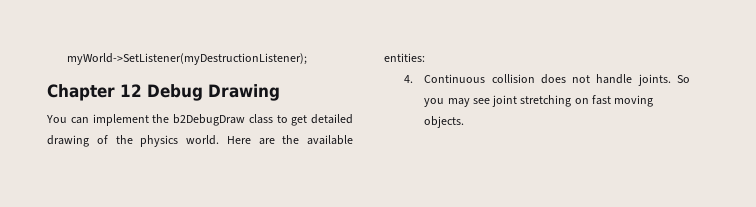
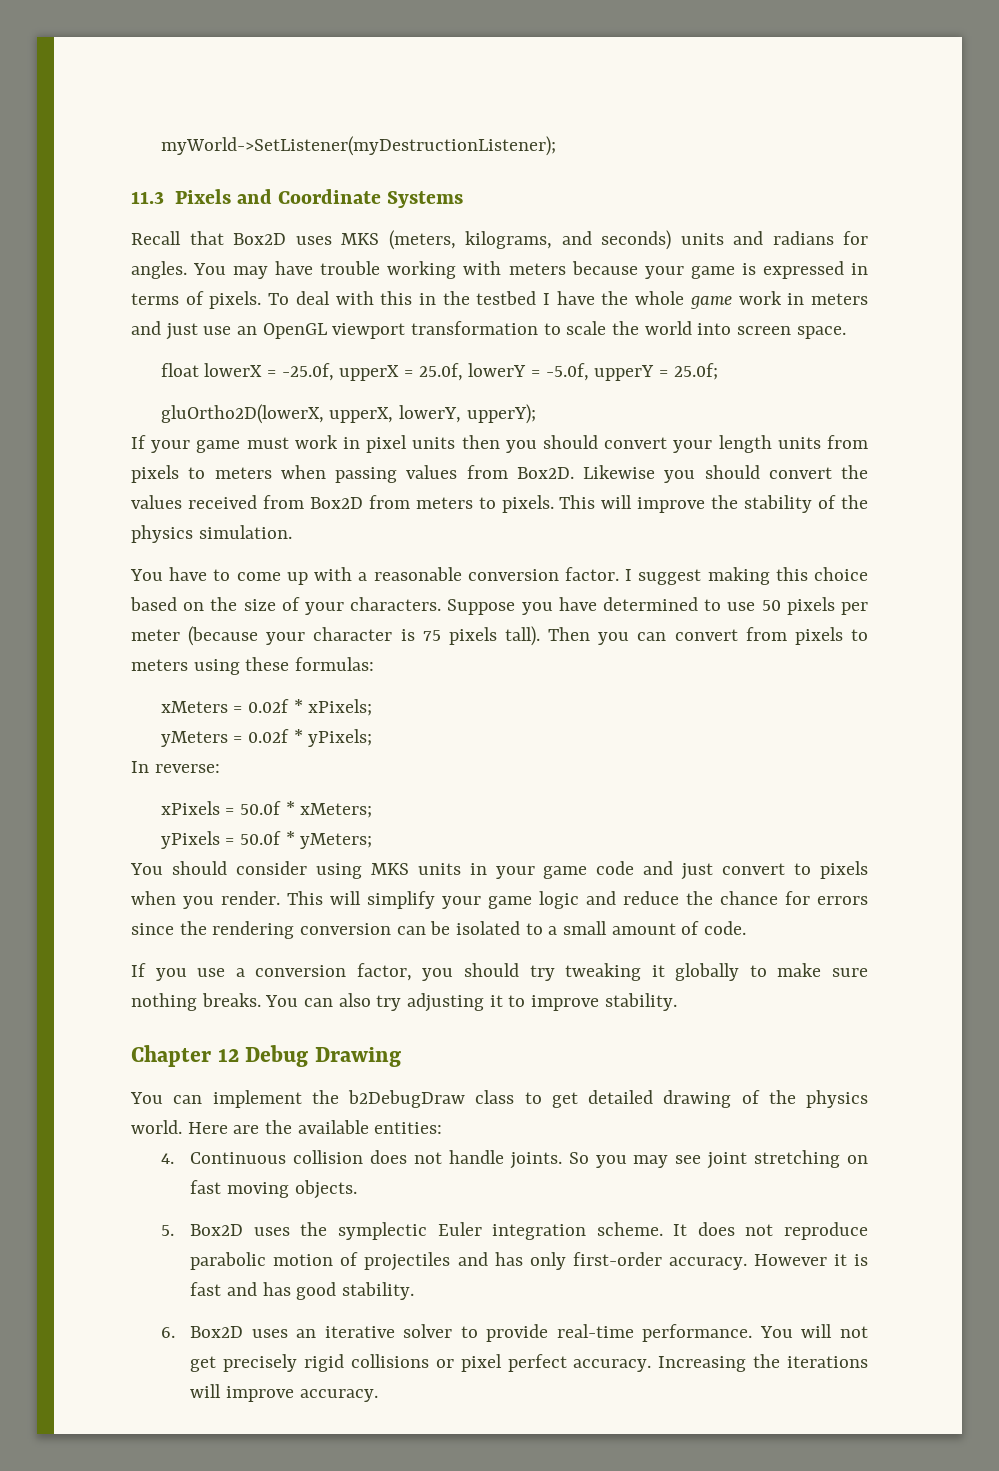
+ 11.3 Pixels and Coordinate Systems
+ Recall that Box2D uses MKS (meters, kilograms, and seconds) units and radians for angles. You may have trouble working with meters because your game is expressed in terms of pixels. To deal with this in the testbed I have the whole game work in meters and just use an OpenGL viewport transformation to scale the world into screen space.
+ float lowerX = -25.0f, upperX = 25.0f, lowerY = -5.0f, upperY = 25.0f;
+ gluOrtho2D(lowerX, upperX, lowerY, upperY);
+ If your game must work in pixel units then you should convert your length units from pixels to meters when passing values from Box2D. Likewise you should convert the values received from Box2D from meters to pixels. This will improve the stability of the physics simulation.
+ You have to come up with a reasonable conversion factor. I suggest making this choice based on the size of your characters. Suppose you have determined to use 50 pixels per meter (because your character is 75 pixels tall). Then you can convert from pixels to meters using these formulas:
+ xMeters = 0.02f * xPixels;
+ yMeters = 0.02f * yPixels;
+ In reverse:
+ xPixels = 50.0f * xMeters;
+ yPixels = 50.0f * yMeters;
+ You should consider using MKS units in your game code and just convert to pixels when you render. This will simplify your game logic and reduce the chance for errors since the rendering conversion can be isolated to a small amount of code.
+ If you use a conversion factor, you should try tweaking it globally to make sure nothing breaks. You can also try adjusting it to improve stability.
+ 5. Box2D uses the symplectic Euler integration scheme. It does not reproduce parabolic motion of projectiles and has only first-order accuracy. However it is fast and has good stability.
+ 6. Box2D uses an iterative solver to provide real-time performance. You will not get precisely rigid collisions or pixel perfect accuracy. Increasing the iterations will improve accuracy.

